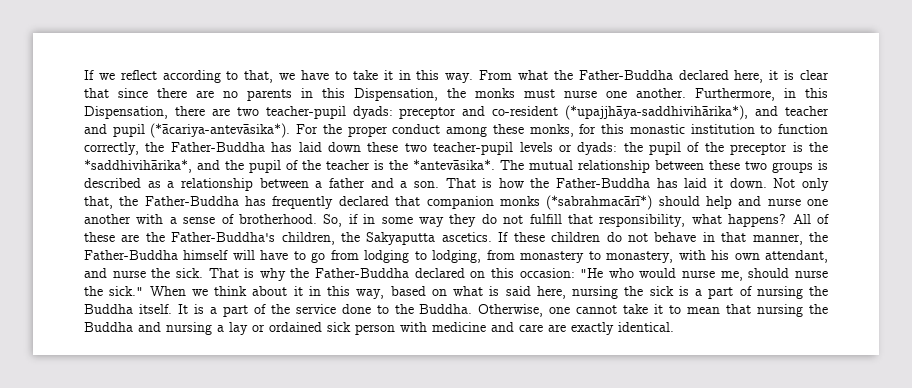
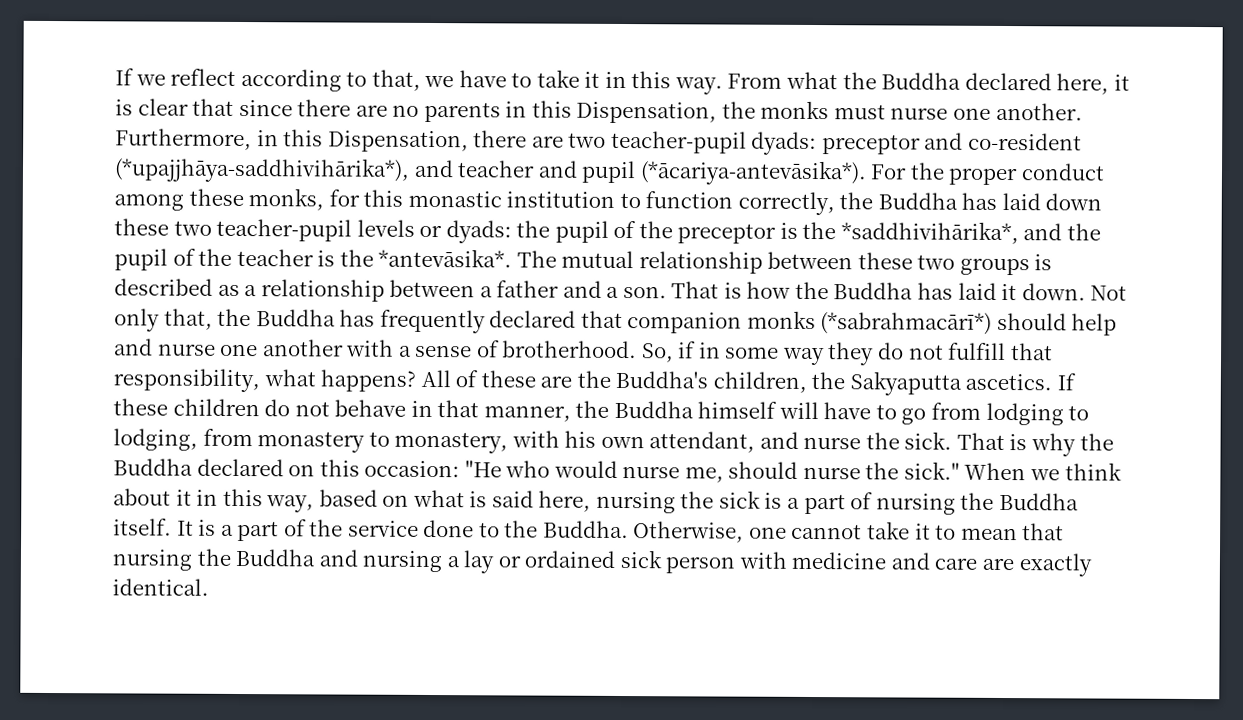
- From what the Father-Buddha declared here, it is clear that since there are no parents in this Dispensation, the monks must nurse one another.
+ From what the Buddha declared here, it is clear that since there are no parents in this Dispensation, the monks must nurse one another.
- For the proper conduct among these monks, for this monastic institution to function correctly, the Father-Buddha has laid down these two teacher-pupil levels or dyads: the pupil of the preceptor is the *saddhivihārika*, and the pupil of the teacher is the *antevāsika*.
+ For the proper conduct among these monks, for this monastic institution to function correctly, the Buddha has laid down these two teacher-pupil levels or dyads: the pupil of the preceptor is the *saddhivihārika*, and the pupil of the teacher is the *antevāsika*.
- That is how the Father-Buddha has laid it down.
+ That is how the Buddha has laid it down.
- Not only that, the Father-Buddha has frequently declared that companion monks (*sabrahmacārī*) should help and nurse one another with a sense of brotherhood.
+ Not only that, the Buddha has frequently declared that companion monks (*sabrahmacārī*) should help and nurse one another with a sense of brotherhood.
- All of these are the Father-Buddha's children, the Sakyaputta ascetics.
+ All of these are the Buddha's children, the Sakyaputta ascetics.
- If these children do not behave in that manner, the Father-Buddha himself will have to go from lodging to lodging, from monastery to monastery, with his own attendant, and nurse the sick.
+ If these children do not behave in that manner, the Buddha himself will have to go from lodging to lodging, from monastery to monastery, with his own attendant, and nurse the sick.
- That is why the Father-Buddha declared on this occasion: "He who would nurse me, should nurse the sick."
+ That is why the Buddha declared on this occasion: "He who would nurse me, should nurse the sick."

